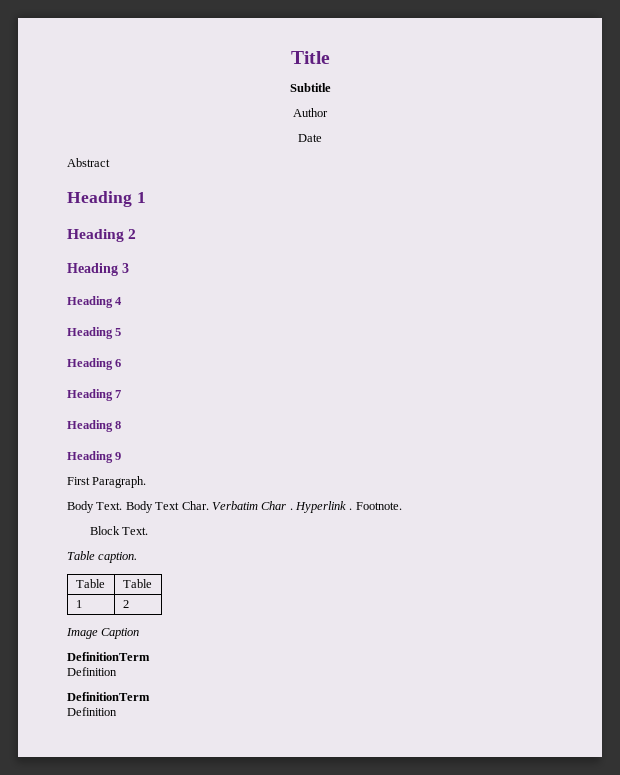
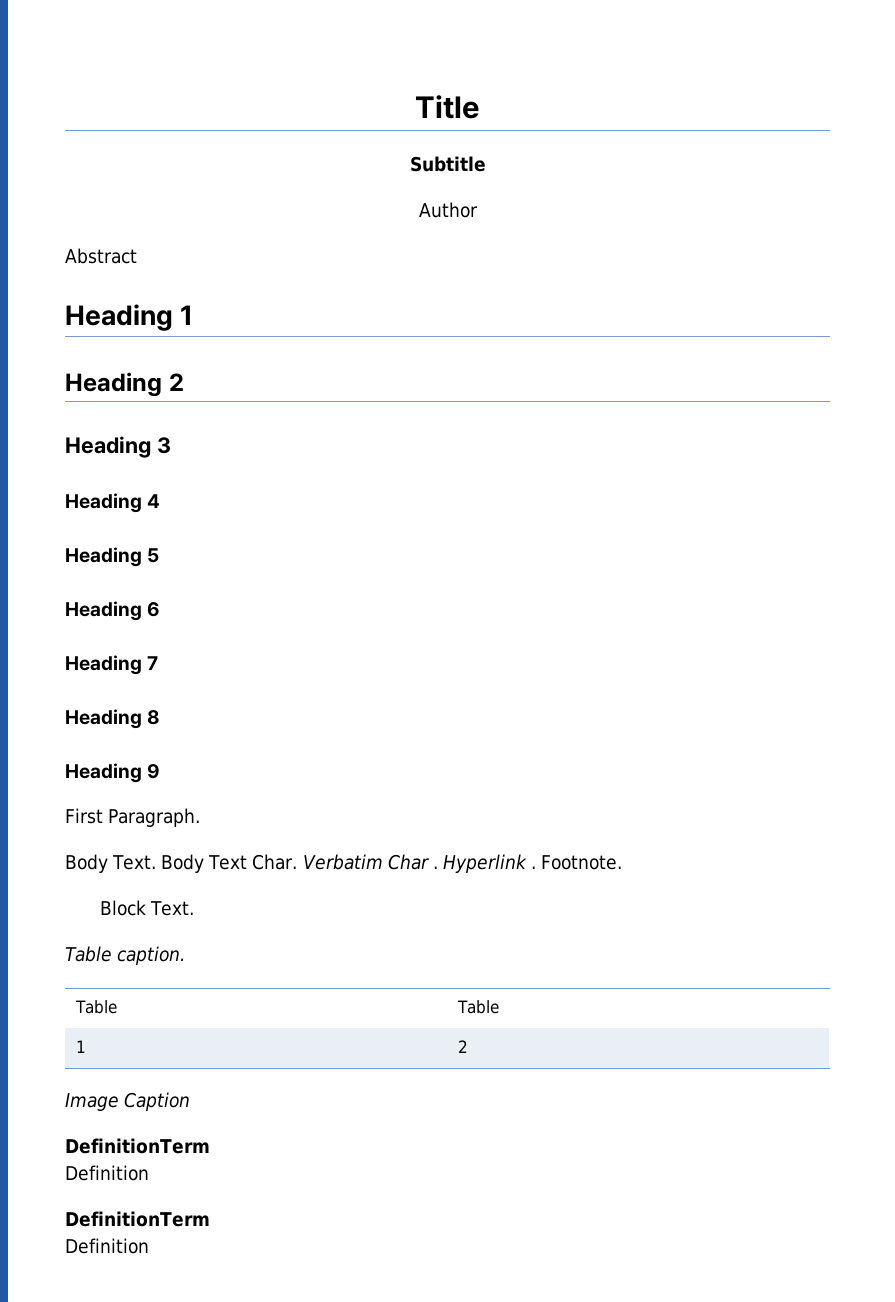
- Date

